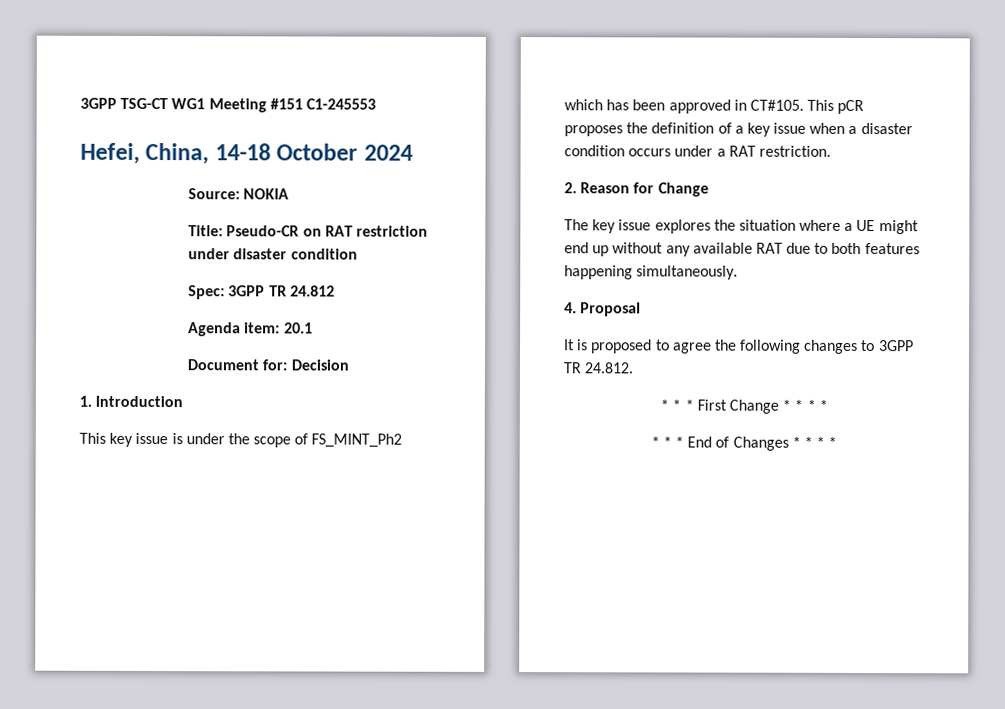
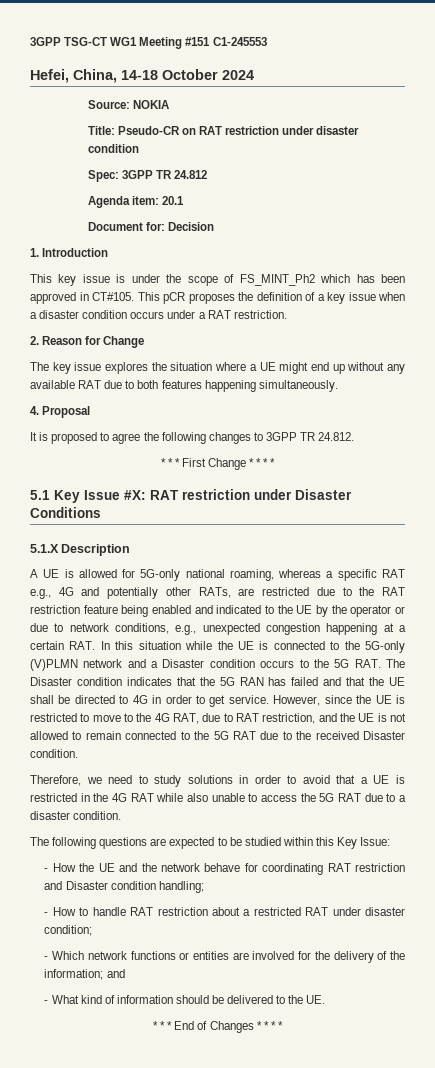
+ 5.1 Key Issue #X: RAT restriction under Disaster Conditions
+ 5.1.X Description
+ A UE is allowed for 5G-only national roaming, whereas a specific RAT e.g., 4G and potentially other RATs, are restricted due to the RAT restriction feature being enabled and indicated to the UE by the operator or due to network conditions, e.g., unexpected congestion happening at a certain RAT. In this situation while the UE is connected to the 5G-only (V)PLMN network and a Disaster condition occurs to the 5G RAT. The Disaster condition indicates that the 5G RAN has failed and that the UE shall be directed to 4G in order to get service. However, since the UE is restricted to move to the 4G RAT, due to RAT restriction, and the UE is not allowed to remain connected to the 5G RAT due to the received Disaster condition.
+ Therefore, we need to study solutions in order to avoid that a UE is restricted in the 4G RAT while also unable to access the 5G RAT due to a disaster condition.
+ The following questions are expected to be studied within this Key Issue:
+ - How the UE and the network behave for coordinating RAT restriction and Disaster condition handling;
+ - How to handle RAT restriction about a restricted RAT under disaster condition;
+ - Which network functions or entities are involved for the delivery of the information; and
+ - What kind of information should be delivered to the UE.

